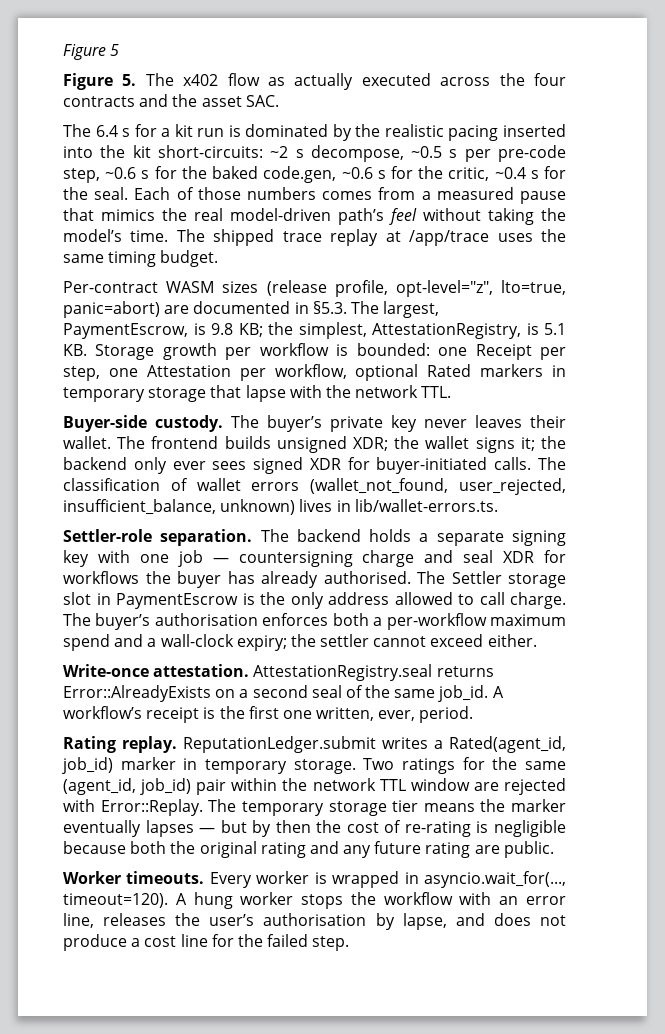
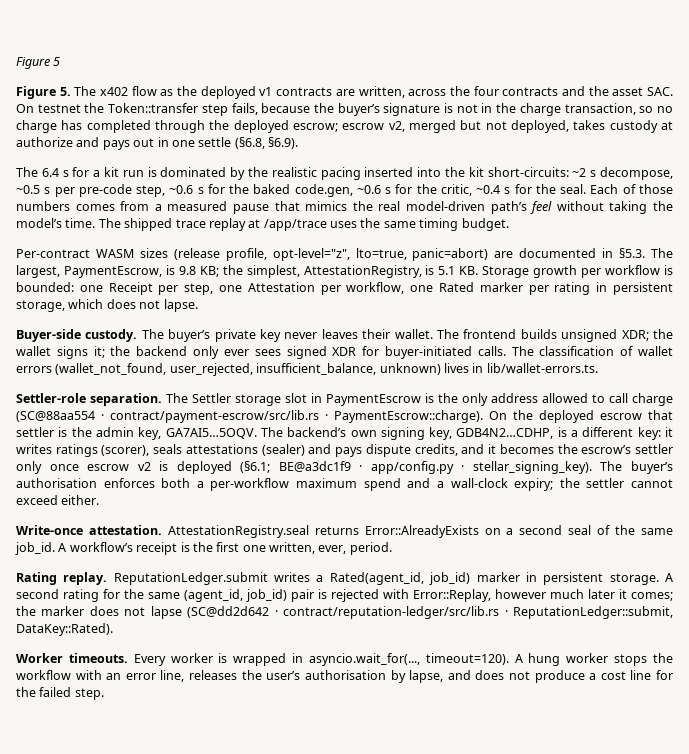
- Figure 5. The x402 flow as actually executed across the four contracts and the asset SAC.
+ Figure 5. The x402 flow as the deployed v1 contracts are written, across the four contracts and the asset SAC. On testnet the Token::transfer step fails, because the buyer’s signature is not in the charge transaction, so no charge has completed through the deployed escrow; escrow v2, merged but not deployed, takes custody at authorize and pays out in one settle (§6.8, §6.9).
- Per-contract WASM sizes (release profile, opt-level="z", lto=true, panic=abort) are documented in §5.3. The largest, PaymentEscrow, is 9.8 KB; the simplest, AttestationRegistry, is 5.1 KB. Storage growth per workflow is bounded: one Receipt per step, one Attestation per workflow, optional Rated markers in temporary storage that lapse with the network TTL.
+ Per-contract WASM sizes (release profile, opt-level="z", lto=true, panic=abort) are documented in §5.3. The largest, PaymentEscrow, is 9.8 KB; the simplest, AttestationRegistry, is 5.1 KB. Storage growth per workflow is bounded: one Receipt per step, one Attestation per workflow, one Rated marker per rating in persistent storage, which does not lapse.
- The backend holds a separate signing key with one job — countersigning charge and seal XDR for workflows the buyer has already authorised. The Settler storage slot in PaymentEscrow is the only address allowed to call charge.
+ The Settler storage slot in PaymentEscrow is the only address allowed to call charge (SC@88aa554 · contract/payment-escrow/src/lib.rs · PaymentEscrow::charge). On the deployed escrow that settler is the admin key, GA7AI5…5OQV. The backend’s own signing key, GDB4N2…CDHP, is a different key: it writes ratings (scorer), seals attestations (sealer) and pays dispute credits, and it becomes the escrow’s settler only once escrow v2 is deployed (§6.1; BE@a3dc1f9 · app/config.py · stellar_signing_key).
- ReputationLedger.submit writes a Rated(agent_id, job_id) marker in temporary storage. Two ratings for the same (agent_id, job_id) pair within the network TTL window are rejected with Error::Replay. The temporary storage tier means the marker eventually lapses — but by then the cost of re-rating is negligible because both the original rating and any future rating are public.
+ ReputationLedger.submit writes a Rated(agent_id, job_id) marker in persistent storage. A second rating for the same (agent_id, job_id) pair is rejected with Error::Replay, however much later it comes; the marker does not lapse (SC@dd2d642 · contract/reputation-ledger/src/lib.rs · ReputationLedger::submit, DataKey::Rated).

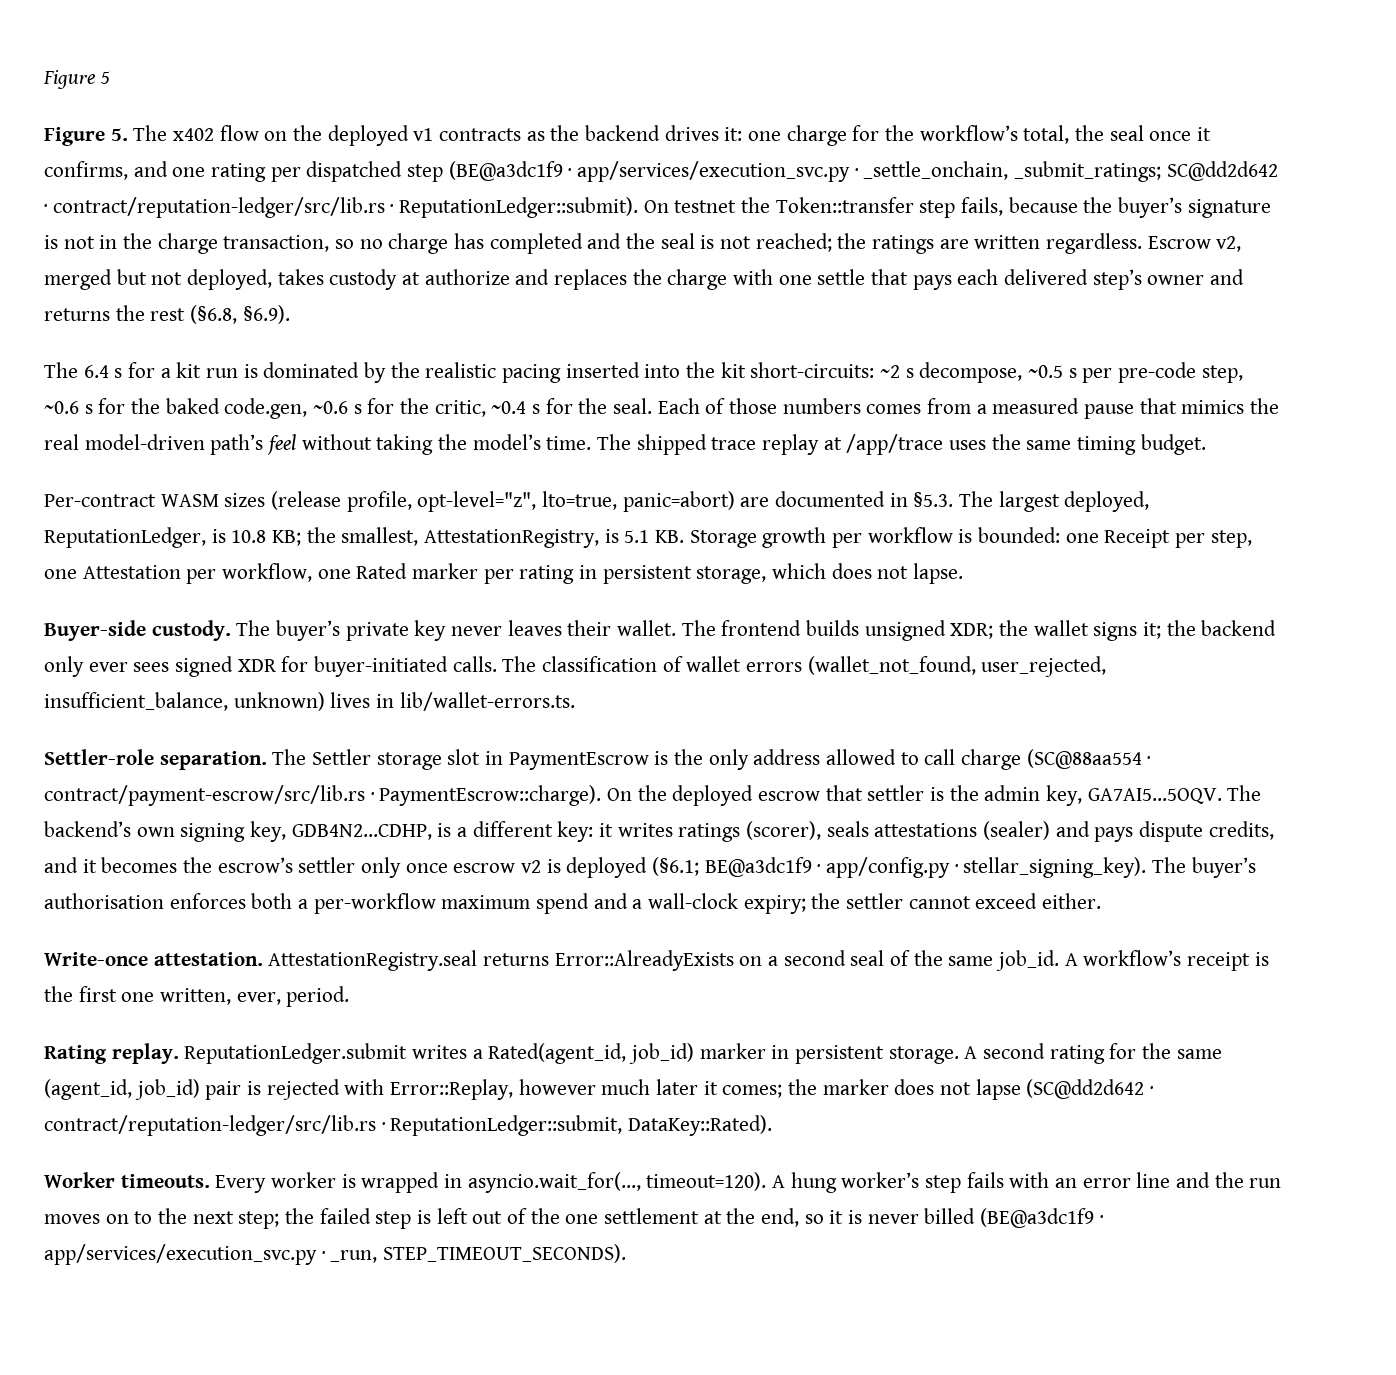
- Figure 5. The x402 flow as the deployed v1 contracts are written, across the four contracts and the asset SAC. On testnet the Token::transfer step fails, because the buyer’s signature is not in the charge transaction, so no charge has completed through the deployed escrow; escrow v2, merged but not deployed, takes custody at authorize and pays out in one settle (§6.8, §6.9).
+ Figure 5. The x402 flow on the deployed v1 contracts as the backend drives it: one charge for the workflow’s total, the seal once it confirms, and one rating per dispatched step (BE@a3dc1f9 · app/services/execution_svc.py · _settle_onchain, _submit_ratings; SC@dd2d642 · contract/reputation-ledger/src/lib.rs · ReputationLedger::submit). On testnet the Token::transfer step fails, because the buyer’s signature is not in the charge transaction, so no charge has completed and the seal is not reached; the ratings are written regardless. Escrow v2, merged but not deployed, takes custody at authorize and replaces the charge with one settle that pays each delivered step’s owner and returns the rest (§6.8, §6.9).
- Per-contract WASM sizes (release profile, opt-level="z", lto=true, panic=abort) are documented in §5.3. The largest, PaymentEscrow, is 9.8 KB; the simplest, AttestationRegistry, is 5.1 KB. Storage growth per workflow is bounded: one Receipt per step, one Attestation per workflow, one Rated marker per rating in persistent storage, which does not lapse.
+ Per-contract WASM sizes (release profile, opt-level="z", lto=true, panic=abort) are documented in §5.3. The largest deployed, ReputationLedger, is 10.8 KB; the smallest, AttestationRegistry, is 5.1 KB. Storage growth per workflow is bounded: one Receipt per step, one Attestation per workflow, one Rated marker per rating in persistent storage, which does not lapse.
- A hung worker stops the workflow with an error line, releases the user’s authorisation by lapse, and does not produce a cost line for the failed step.
+ A hung worker’s step fails with an error line and the run moves on to the next step; the failed step is left out of the one settlement at the end, so it is never billed (BE@a3dc1f9 · app/services/execution_svc.py · _run, STEP_TIMEOUT_SECONDS).

